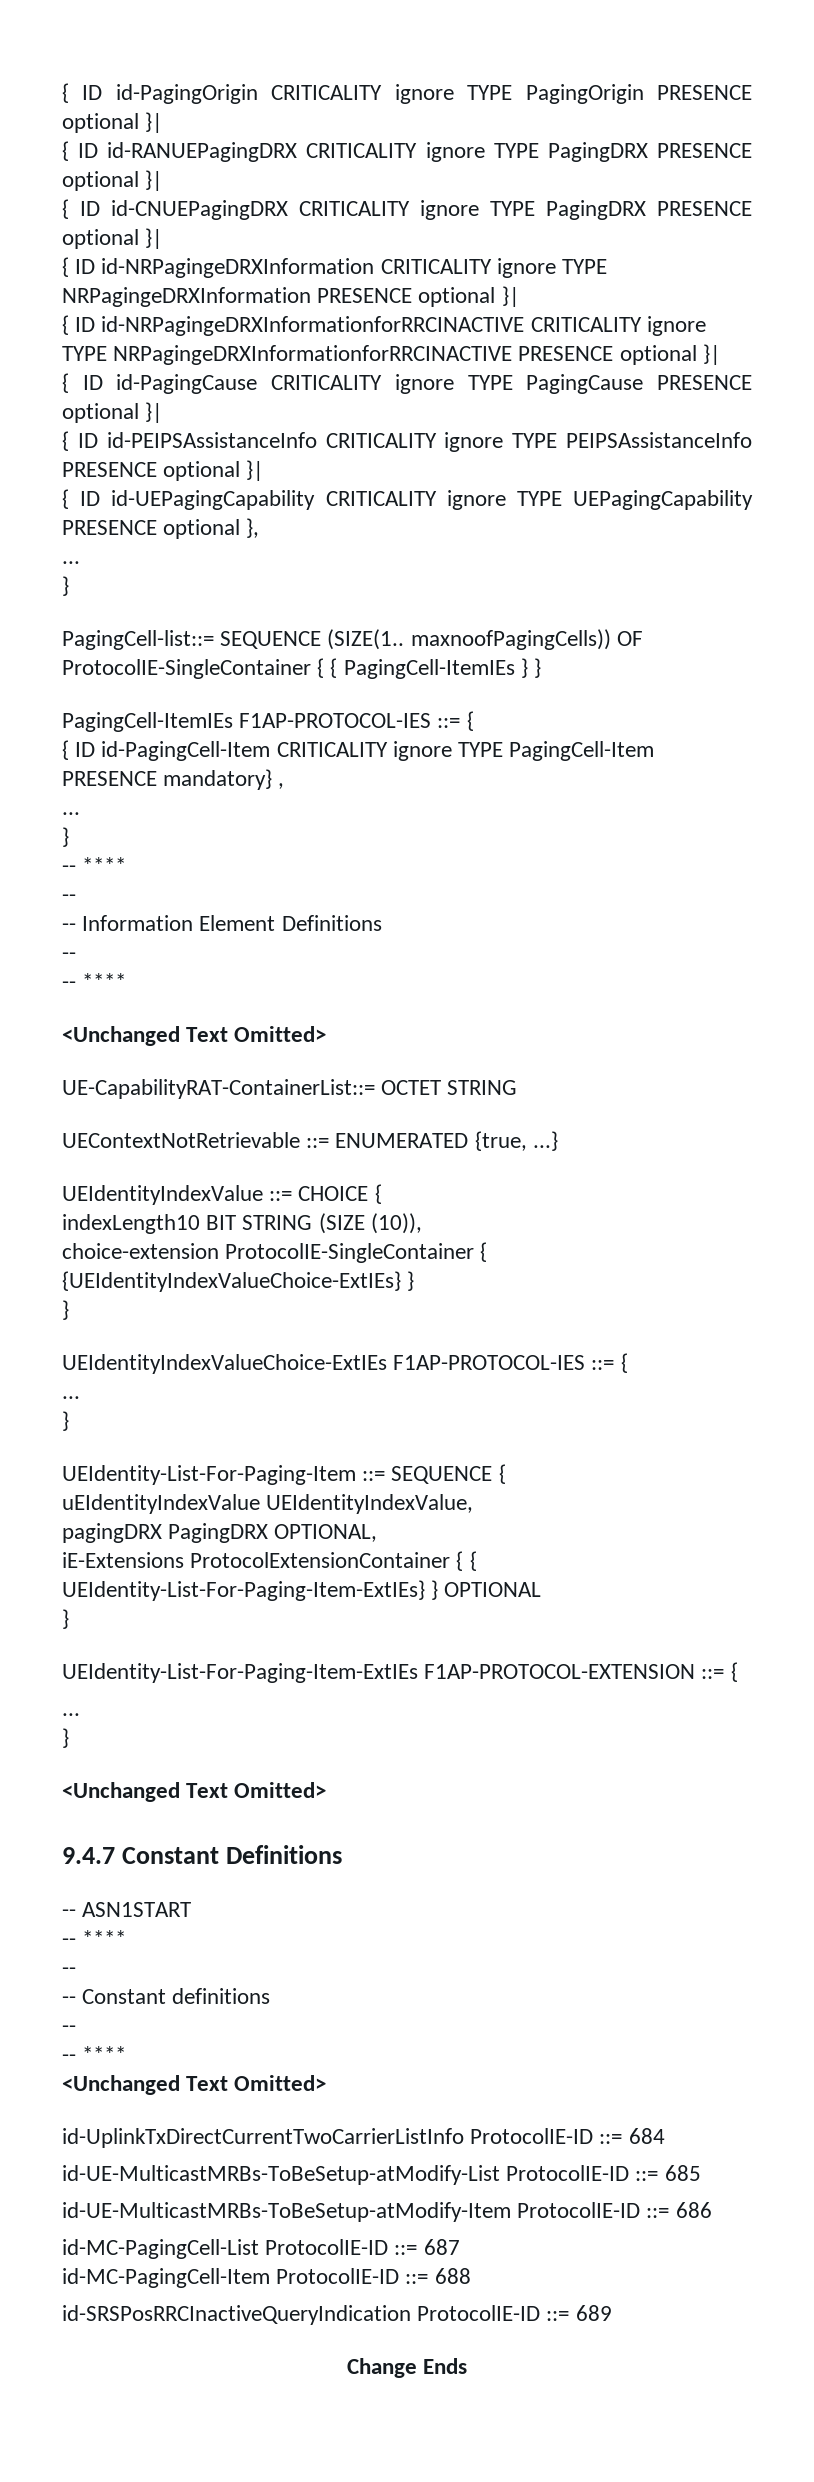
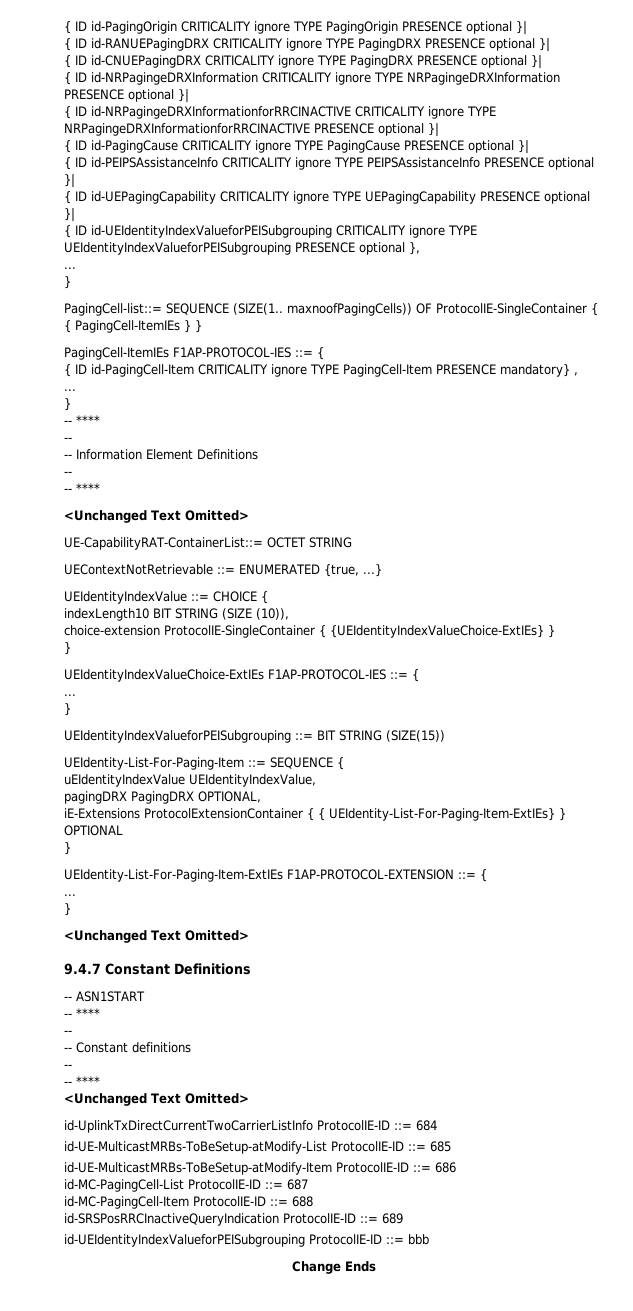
- { ID id-UEPagingCapability CRITICALITY ignore TYPE UEPagingCapability PRESENCE optional },
+ { ID id-UEPagingCapability CRITICALITY ignore TYPE UEPagingCapability PRESENCE optional }|
+ { ID id-UEIdentityIndexValueforPEISubgrouping CRITICALITY ignore TYPE UEIdentityIndexValueforPEISubgrouping PRESENCE optional },
+ UEIdentityIndexValueforPEISubgrouping ::= BIT STRING (SIZE(15))
+ id-UEIdentityIndexValueforPEISubgrouping ProtocolIE-ID ::= bbb

